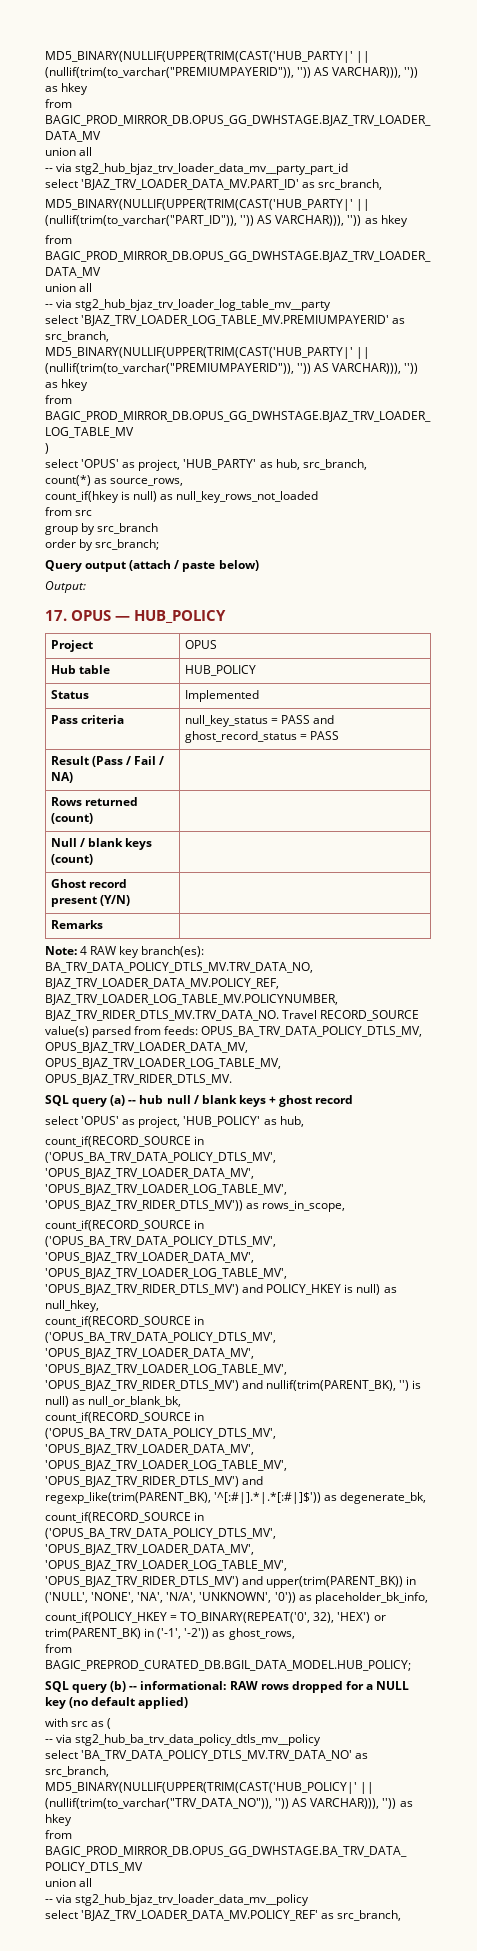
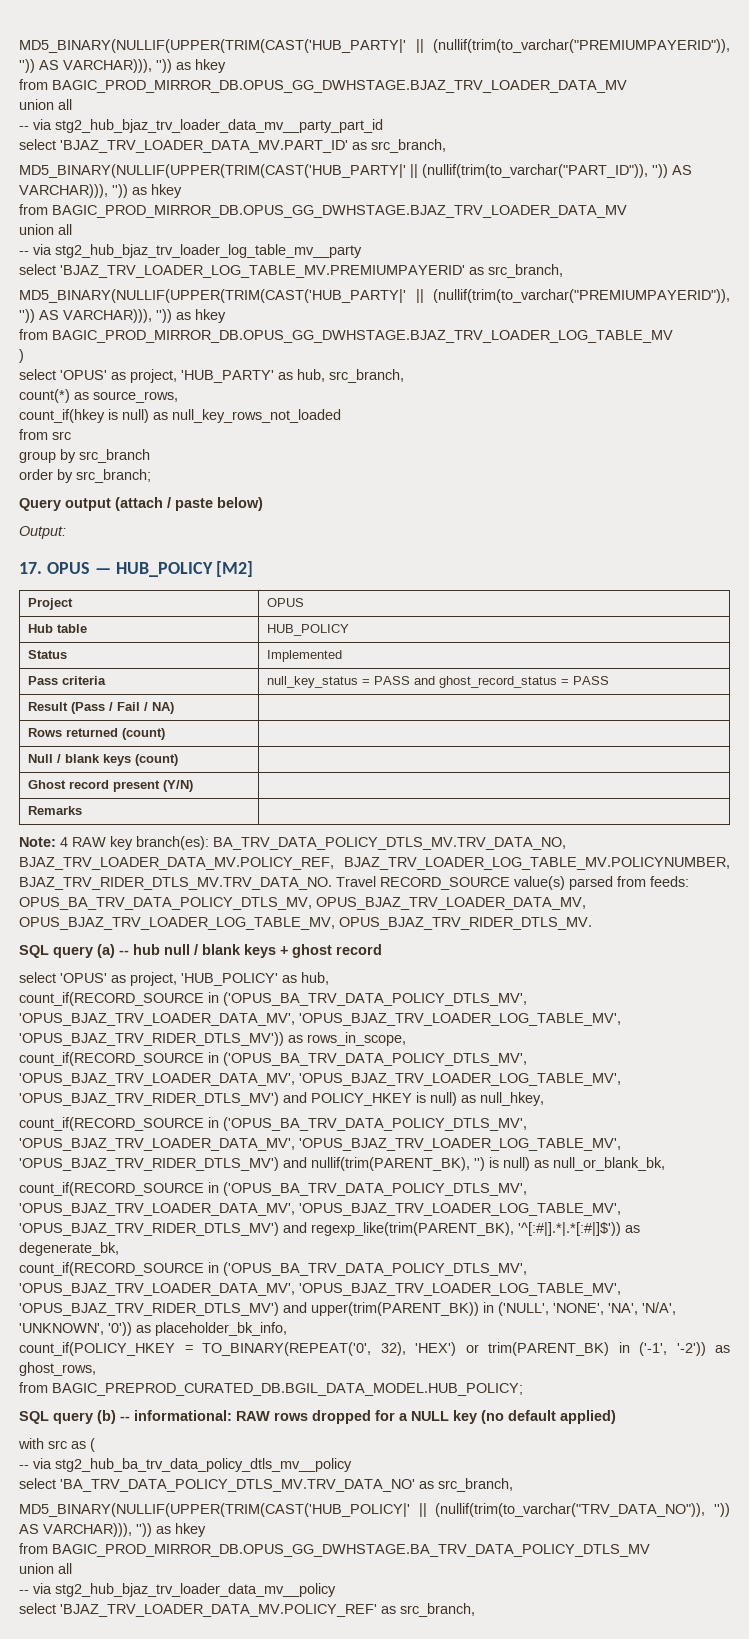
- 17. OPUS — HUB_POLICY
+ 17. OPUS — HUB_POLICY [M2]

